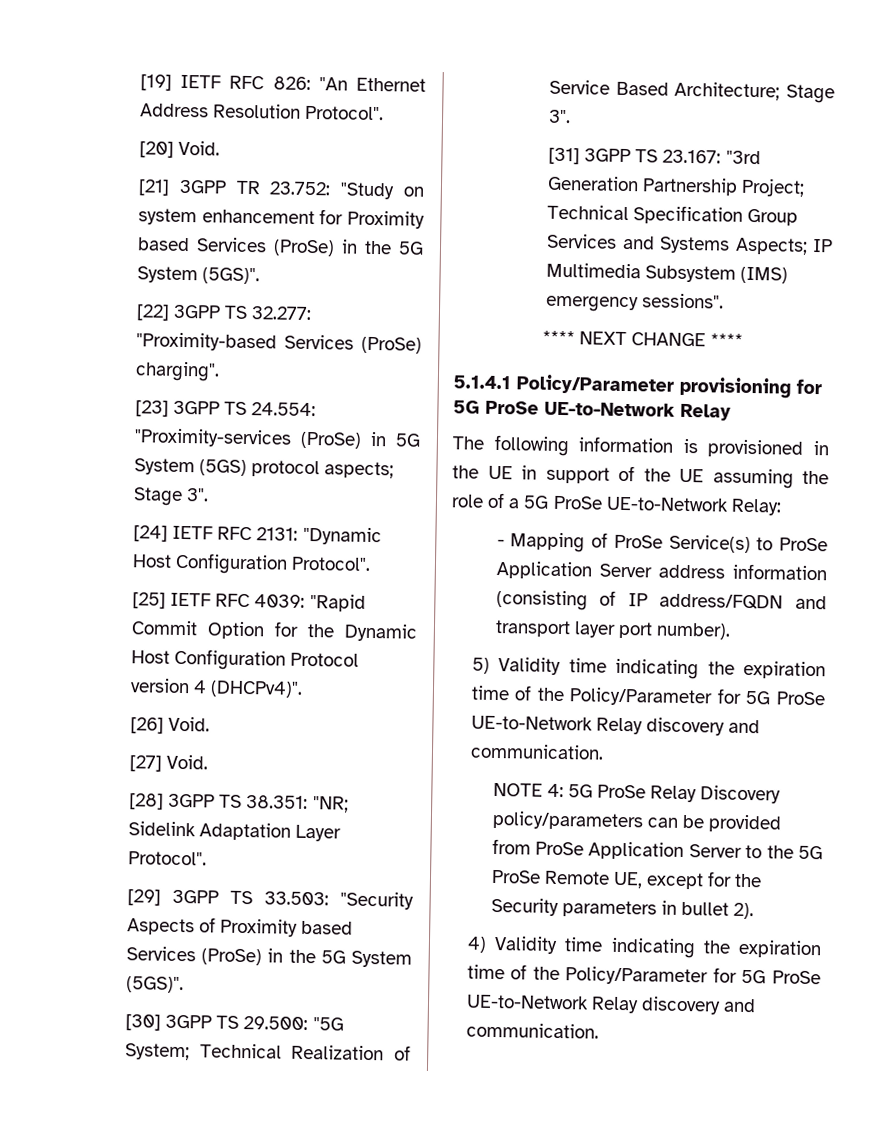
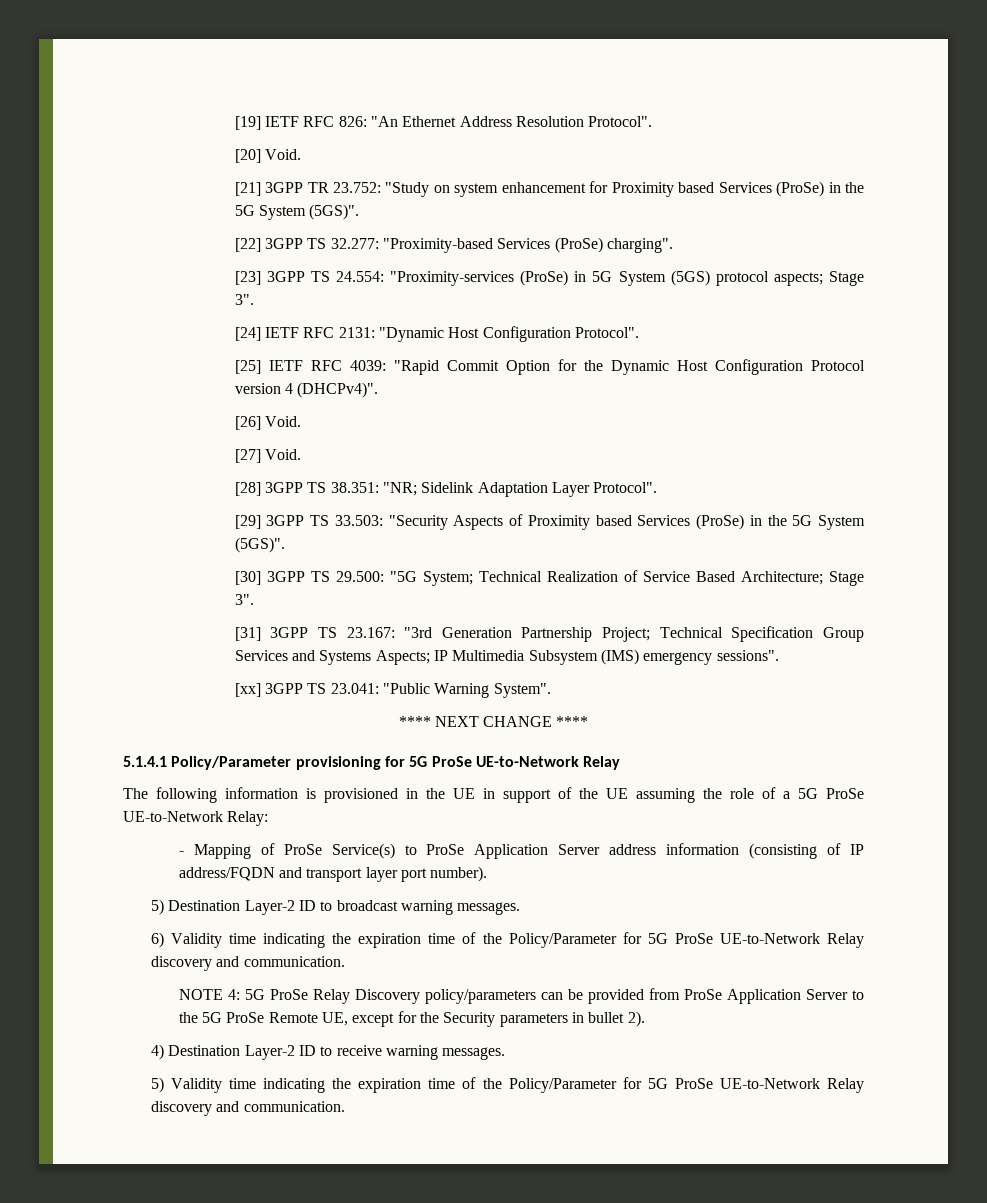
+ [xx] 3GPP TS 23.041: "Public Warning System".
- 5) Validity time indicating the expiration time of the Policy/Parameter for 5G ProSe UE-to-Network Relay discovery and communication.
+ 5) Destination Layer-2 ID to broadcast warning messages.
+ 6) Validity time indicating the expiration time of the Policy/Parameter for 5G ProSe UE-to-Network Relay discovery and communication.
- 4) Validity time indicating the expiration time of the Policy/Parameter for 5G ProSe UE-to-Network Relay discovery and communication.
+ 4) Destination Layer-2 ID to receive warning messages.
+ 5) Validity time indicating the expiration time of the Policy/Parameter for 5G ProSe UE-to-Network Relay discovery and communication.

